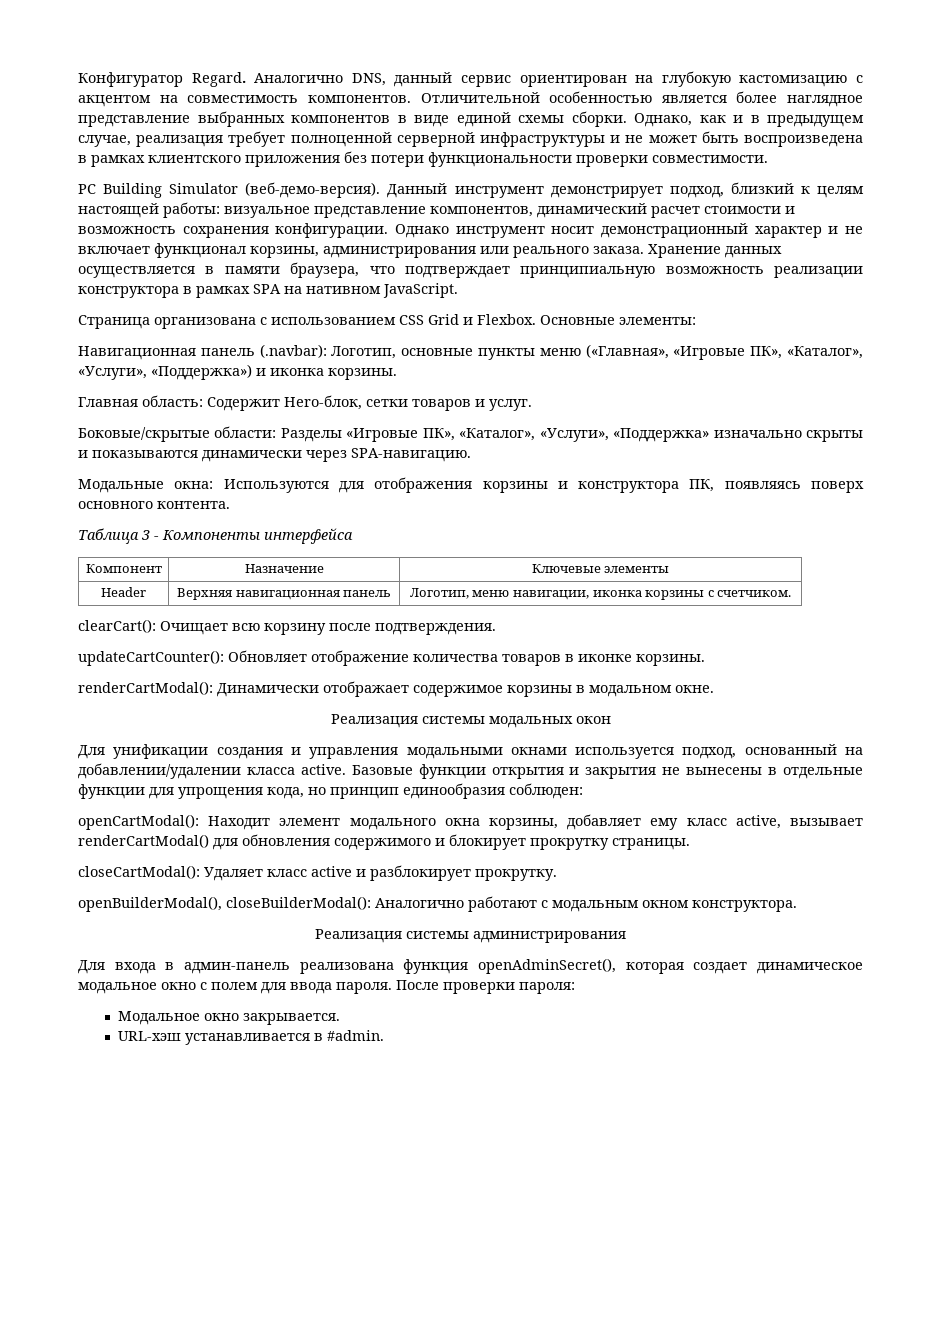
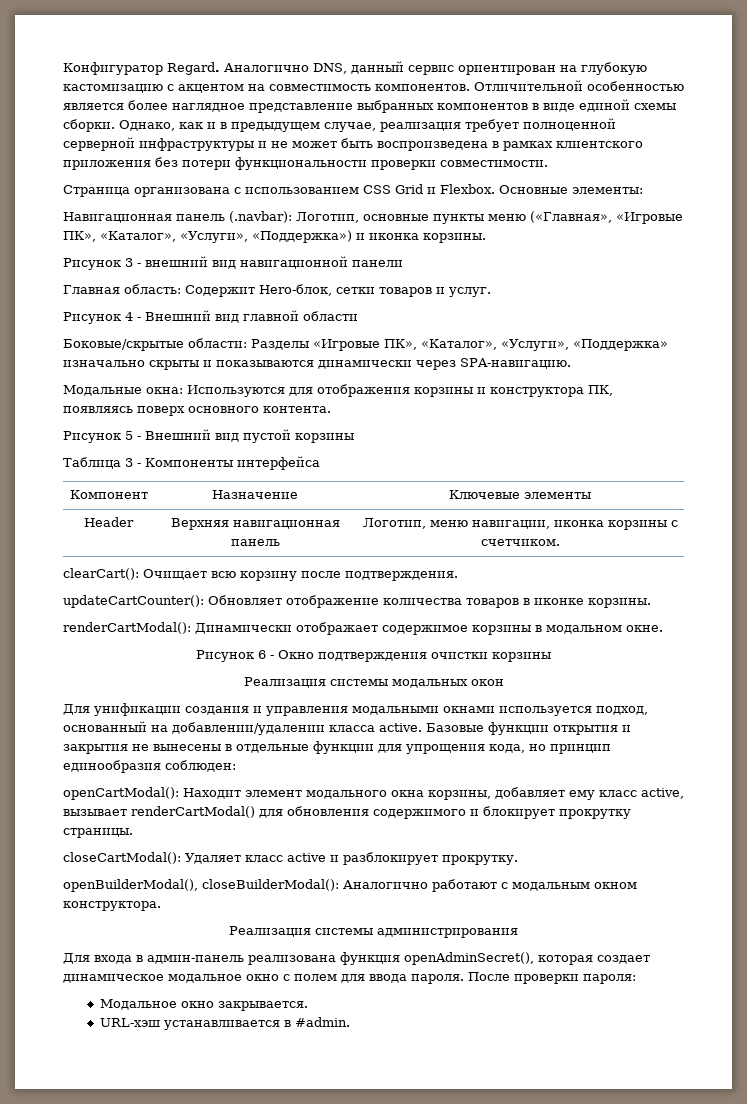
- PC Building Simulator (веб-демо-версия). Данный инструмент демонстрирует подход, близкий к целям настоящей работы: визуальное представление компонентов, динамический расчет стоимости и возможность сохранения конфигурации. Однако инструмент носит демонстрационный характер и не включает функционал корзины, администрирования или реального заказа. Хранение данных осуществляется в памяти браузера, что подтверждает принципиальную возможность реализации конструктора в рамках SPA на нативном JavaScript.
+ Рисунок 3 - внешний вид навигационной панели
+ Рисунок 4 - Внешний вид главной области
+ Рисунок 5 - Внешний вид пустой корзины
+ Рисунок 6 - Окно подтверждения очистки корзины

